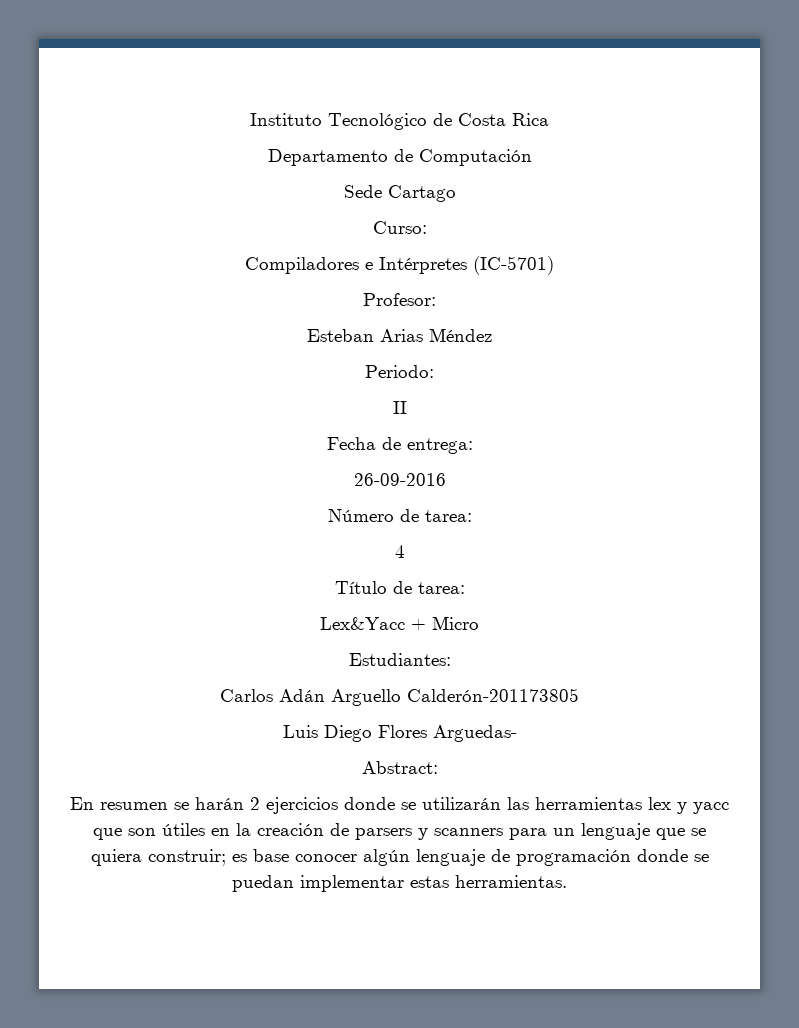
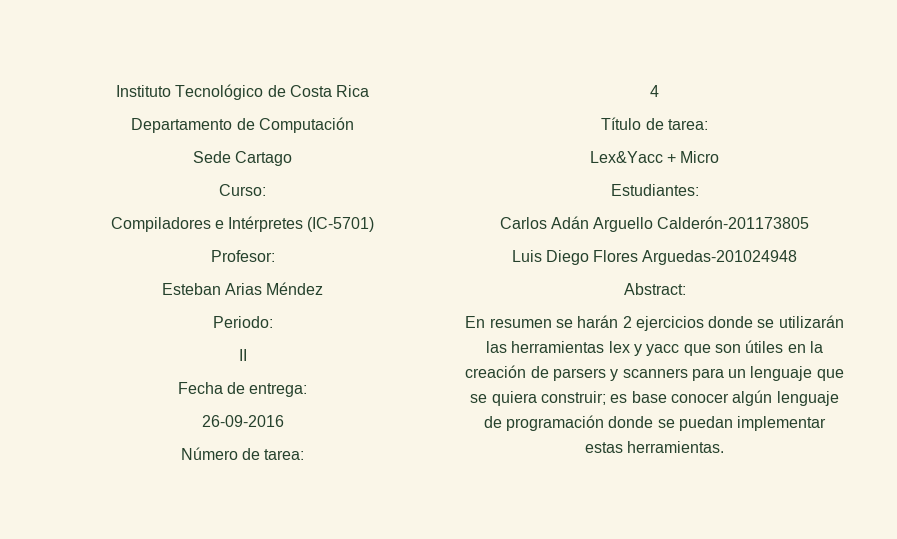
- Luis Diego Flores Arguedas-
+ Luis Diego Flores Arguedas-201024948

